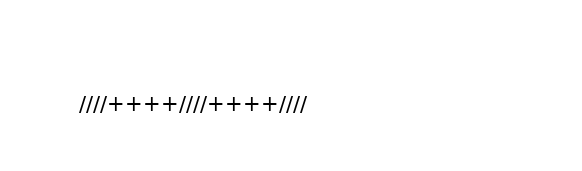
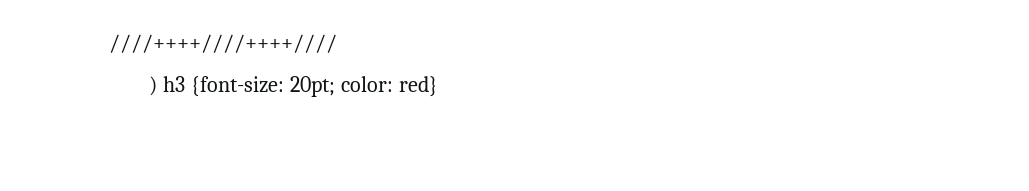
+ ) h3 {font-size: 20pt; color: red}

